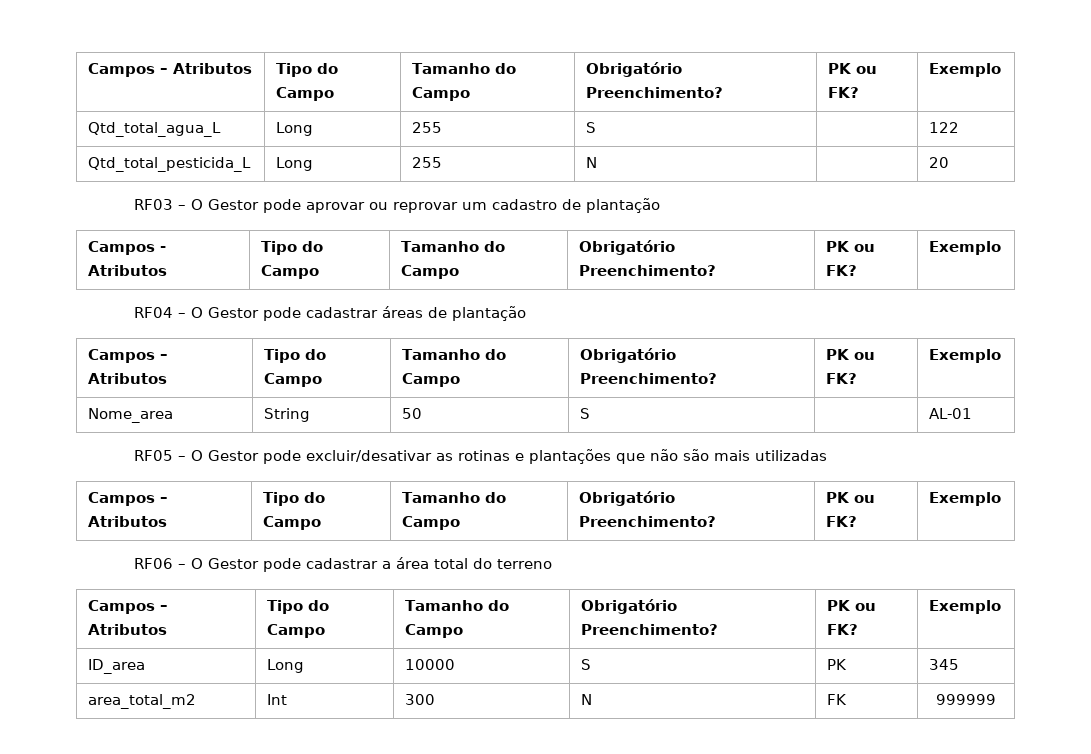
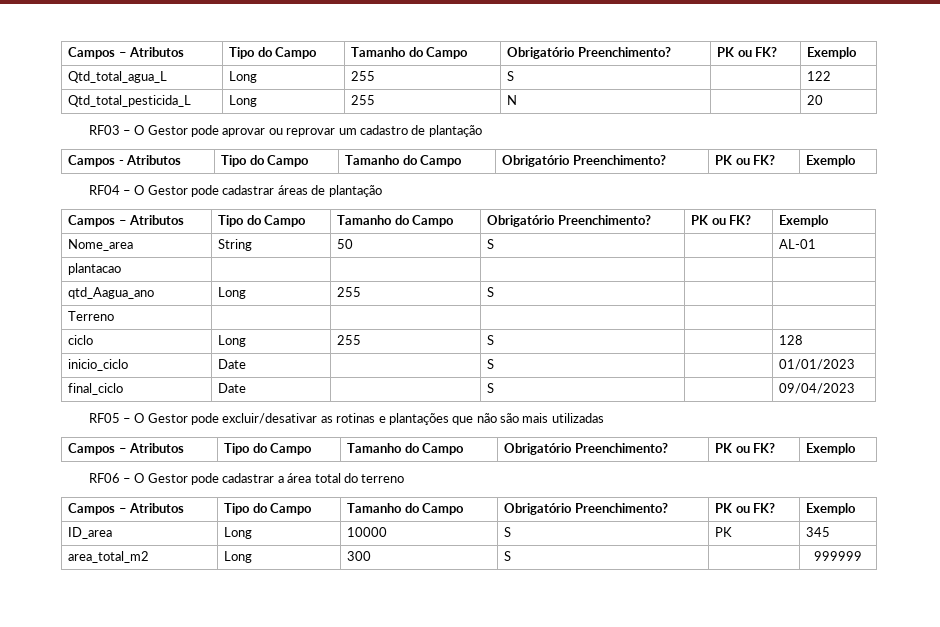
+ plantacao | | | | |
+ qtd_Aagua_ano | Long | 255 | S | |
+ Terreno | | | | |
+ ciclo | Long | 255 | S | | 128
+ inicio_ciclo | Date | | S | | 01/01/2023
+ final_ciclo | Date | | S | | 09/04/2023
- area_total_m2 | Int | 300 | N | FK | 999999
+ area_total_m2 | Long | 300 | S | | 999999

